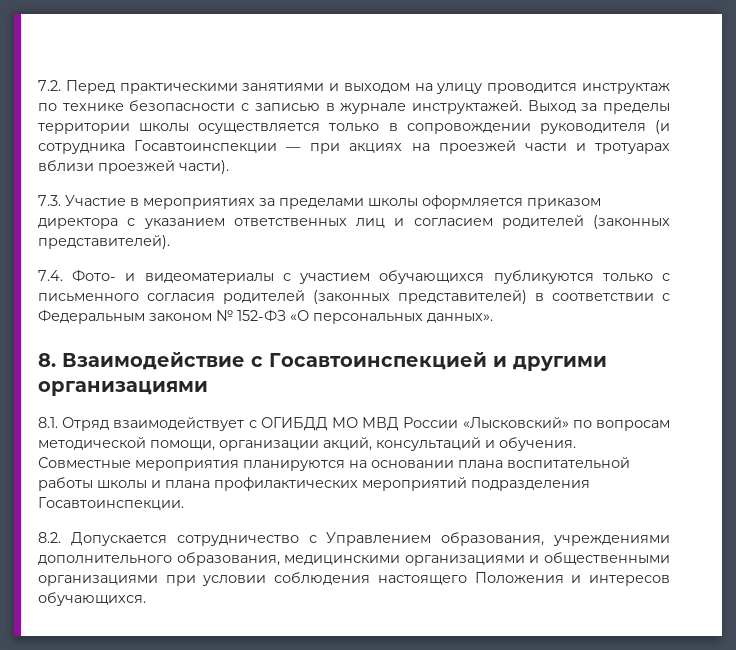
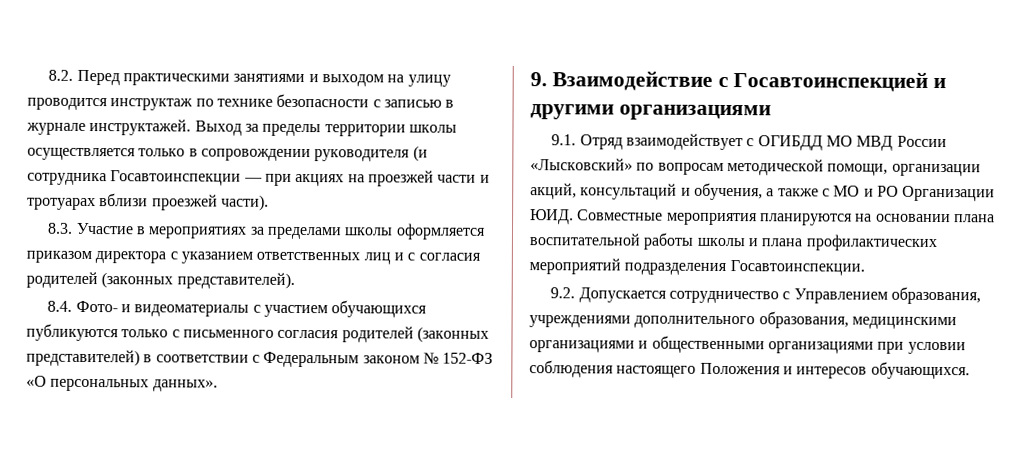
- 7.2. Перед практическими занятиями и выходом на улицу проводится инструктаж по технике безопасности с записью в журнале инструктажей.
+ 8.2. Перед практическими занятиями и выходом на улицу проводится инструктаж по технике безопасности с записью в журнале инструктажей.
- 7.3. Участие в мероприятиях за пределами школы оформляется приказом директора с указанием ответственных лиц и согласием родителей (законных представителей).
+ 8.3. Участие в мероприятиях за пределами школы оформляется приказом директора с указанием ответственных лиц и с согласия родителей (законных представителей).
- 7.4. Фото- и видеоматериалы с участием обучающихся публикуются только с письменного согласия родителей (законных представителей) в соответствии с Федеральным законом № 152-ФЗ «О персональных данных».
+ 8.4. Фото- и видеоматериалы с участием обучающихся публикуются только с письменного согласия родителей (законных представителей) в соответствии с Федеральным законом № 152-ФЗ «О персональных данных».
- 8. Взаимодействие с Госавтоинспекцией и другими организациями
+ 9. Взаимодействие с Госавтоинспекцией и другими организациями
- 8.1. Отряд взаимодействует с ОГИБДД МО МВД России «Лысковский» по вопросам методической помощи, организации акций, консультаций и обучения. Совместные мероприятия планируются на основании плана воспитательной работы школы и плана профилактических мероприятий подразделения Госавтоинспекции.
+ 9.1. Отряд взаимодействует с ОГИБДД МО МВД России «Лысковский» по вопросам методической помощи, организации акций, консультаций и обучения, а также с МО и РО Организации ЮИД. Совместные мероприятия планируются на основании плана воспитательной работы школы и плана профилактических мероприятий подразделения Госавтоинспекции.
- 8.2. Допускается сотрудничество с Управлением образования, учреждениями дополнительного образования, медицинскими организациями и общественными организациями при условии соблюдения настоящего Положения и интересов обучающихся.
+ 9.2. Допускается сотрудничество с Управлением образования, учреждениями дополнительного образования, медицинскими организациями и общественными организациями при условии соблюдения настоящего Положения и интересов обучающихся.

